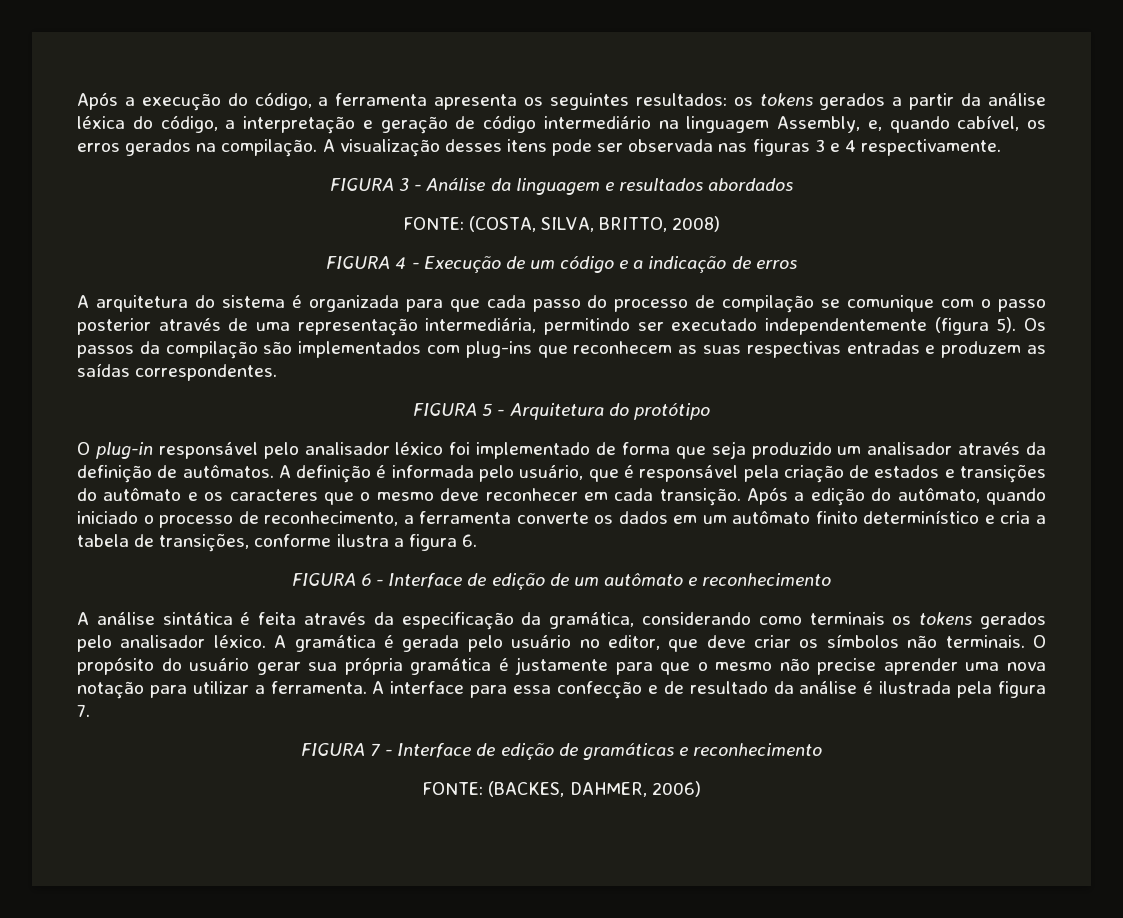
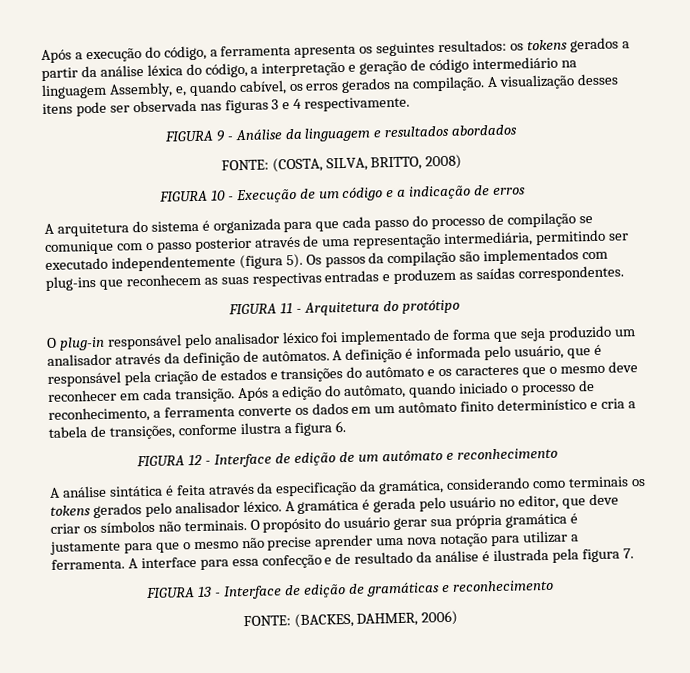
- FIGURA 3 - Análise da linguagem e resultados abordados
+ FIGURA 9 - Análise da linguagem e resultados abordados
- FIGURA 4 - Execução de um código e a indicação de erros
+ FIGURA 10 - Execução de um código e a indicação de erros
- FIGURA 5 - Arquitetura do protótipo
+ FIGURA 11 - Arquitetura do protótipo
- FIGURA 6 - Interface de edição de um autômato e reconhecimento
+ FIGURA 12 - Interface de edição de um autômato e reconhecimento
- FIGURA 7 - Interface de edição de gramáticas e reconhecimento
+ FIGURA 13 - Interface de edição de gramáticas e reconhecimento

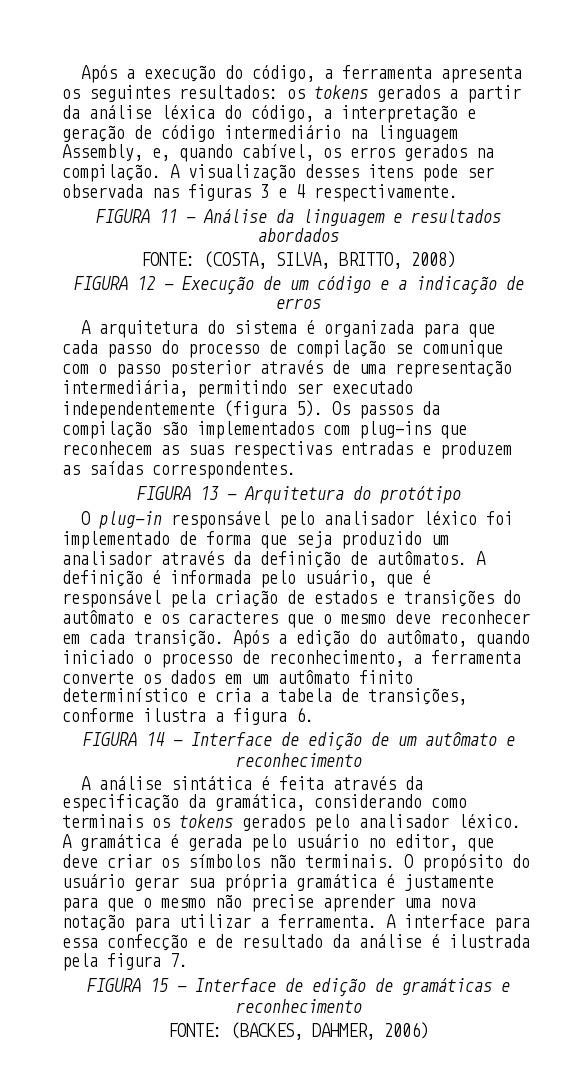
- FIGURA 9 - Análise da linguagem e resultados abordados
+ FIGURA 11 - Análise da linguagem e resultados abordados
- FIGURA 10 - Execução de um código e a indicação de erros
+ FIGURA 12 - Execução de um código e a indicação de erros
- FIGURA 11 - Arquitetura do protótipo
+ FIGURA 13 - Arquitetura do protótipo
- FIGURA 12 - Interface de edição de um autômato e reconhecimento
+ FIGURA 14 - Interface de edição de um autômato e reconhecimento
- FIGURA 13 - Interface de edição de gramáticas e reconhecimento
+ FIGURA 15 - Interface de edição de gramáticas e reconhecimento

